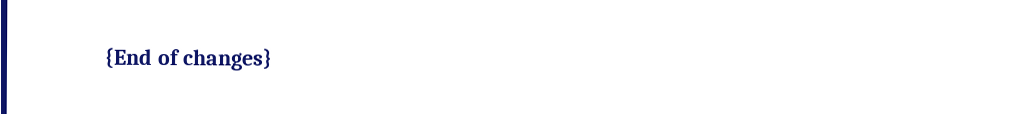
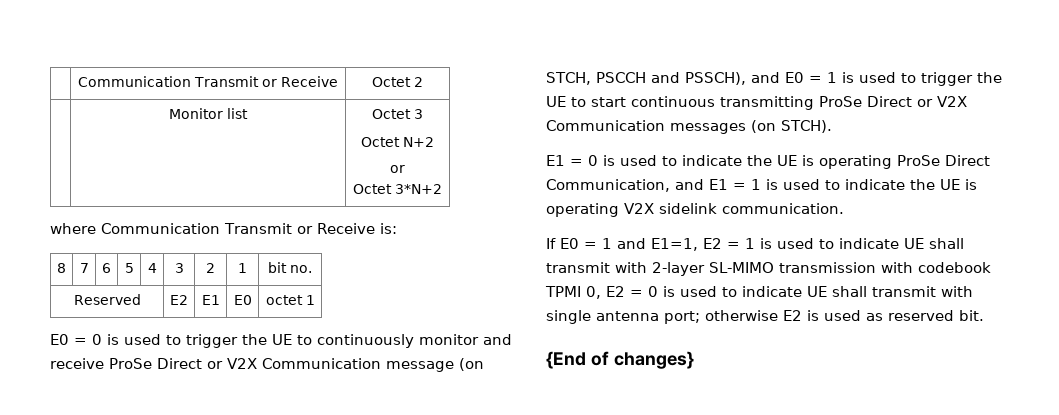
+ | Communication Transmit or Receive | Octet 2
+ | Monitor list | Octet 3
+ Octet N+2
+ or
+ Octet 3*N+2
+ where Communication Transmit or Receive is:
+ 8 | 7 | 6 | 5 | 4 | 3 | 2 | 1 | bit no.
+ Reserved | E2 | E1 | E0 | octet 1
+ E0 = 0 is used to trigger the UE to continuously monitor and receive ProSe Direct or V2X Communication message (on STCH, PSCCH and PSSCH), and E0 = 1 is used to trigger the UE to start continuous transmitting ProSe Direct or V2X Communication messages (on STCH).
+ E1 = 0 is used to indicate the UE is operating ProSe Direct Communication, and E1 = 1 is used to indicate the UE is operating V2X sidelink communication.
+ If E0 = 1 and E1=1, E2 = 1 is used to indicate UE shall transmit with 2-layer SL-MIMO transmission with codebook TPMI 0, E2 = 0 is used to indicate UE shall transmit with single antenna port; otherwise E2 is used as reserved bit.

